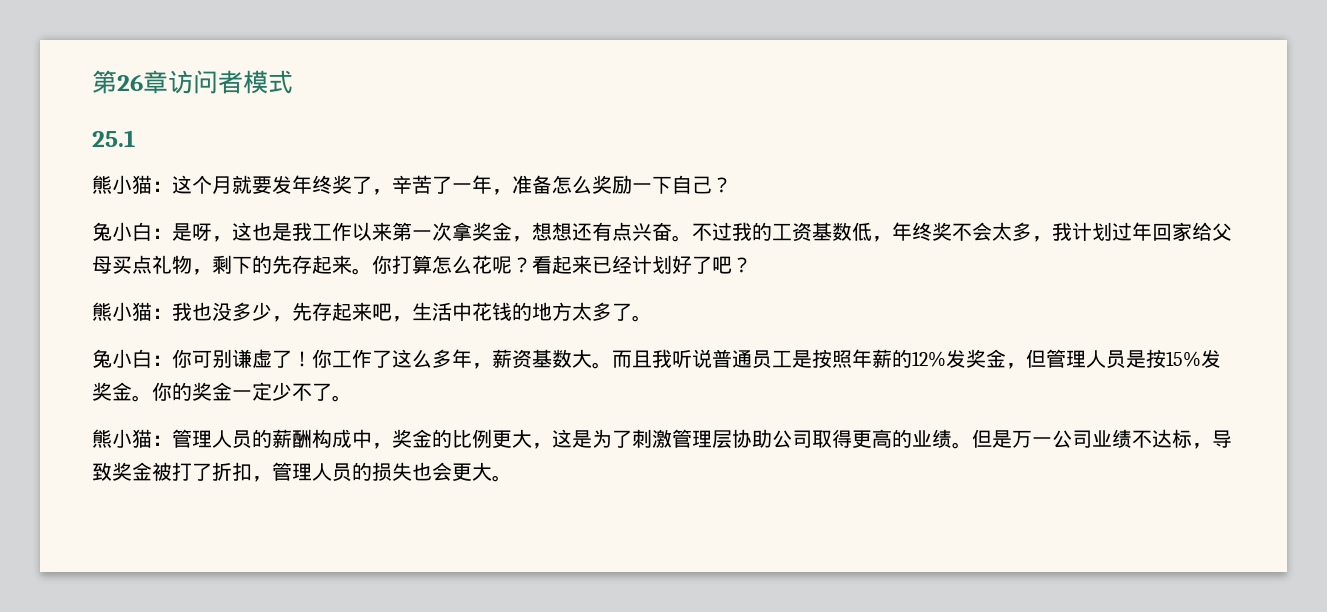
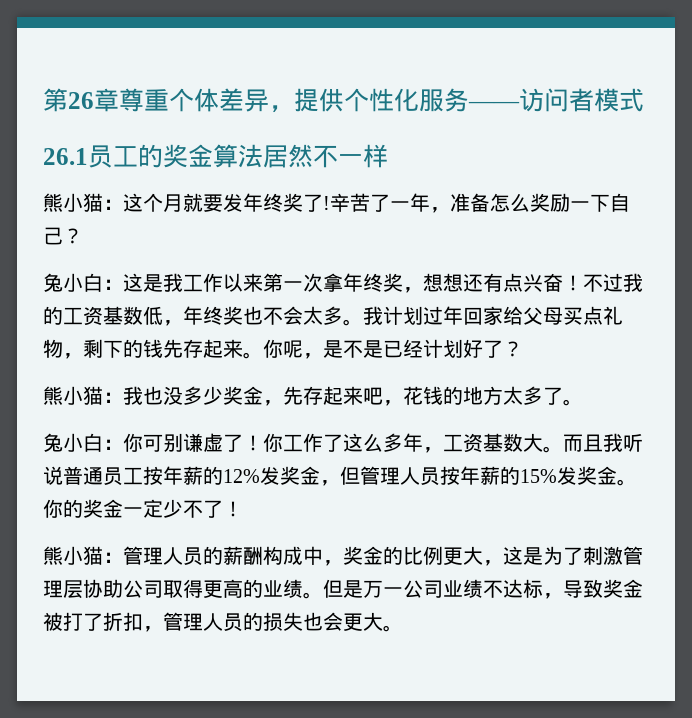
- 第26章访问者模式
- 25.1
+ 第26章尊重个体差异，提供个性化服务——访问者模式
+ 26.1员工的奖金算法居然不一样
- 熊小猫：这个月就要发年终奖了，辛苦了一年，准备怎么奖励一下自己？
+ 熊小猫：这个月就要发年终奖了!辛苦了一年，准备怎么奖励一下自己？
- 兔小白：是呀，这也是我工作以来第一次拿奖金，想想还有点兴奋。
+ 兔小白：这是我工作以来第一次拿年终奖，想想还有点兴奋！
- 不过我的工资基数低，年终奖不会太多，我计划过年回家给父母买点礼物，剩下的先存起来。
+ 不过我的工资基数低，年终奖也不会太多。我计划过年回家给父母买点礼物，剩下的钱先存起来。
- 你打算怎么花呢？看起来已经计划好了吧？
+ 你呢，是不是已经计划好了？
- 熊小猫：我也没多少，先存起来吧，生活中花钱的地方太多了。
+ 熊小猫：我也没多少奖金，先存起来吧，花钱的地方太多了。
- 你工作了这么多年，薪资基数大。
+ 你工作了这么多年，工资基数大。
- 而且我听说普通员工是按照年薪的12%发奖金，但管理人员是按15%发奖金。
+ 而且我听说普通员工按年薪的12%发奖金，但管理人员按年薪的15%发奖金。
- 你的奖金一定少不了。
+ 你的奖金一定少不了！

